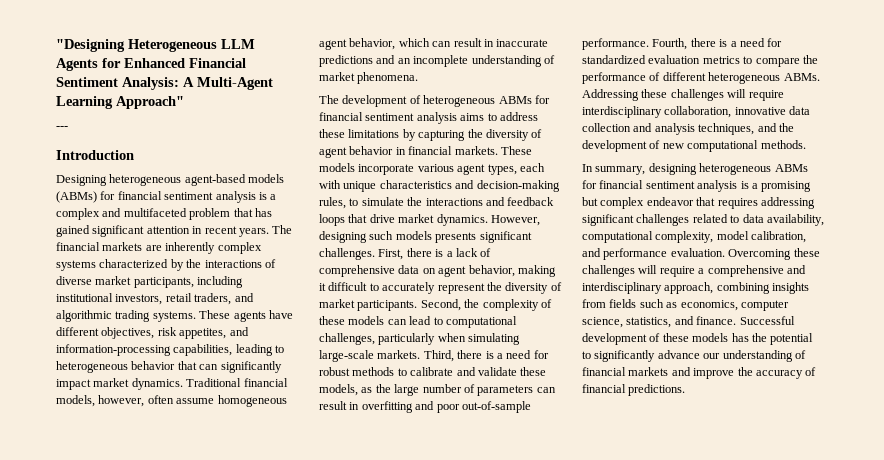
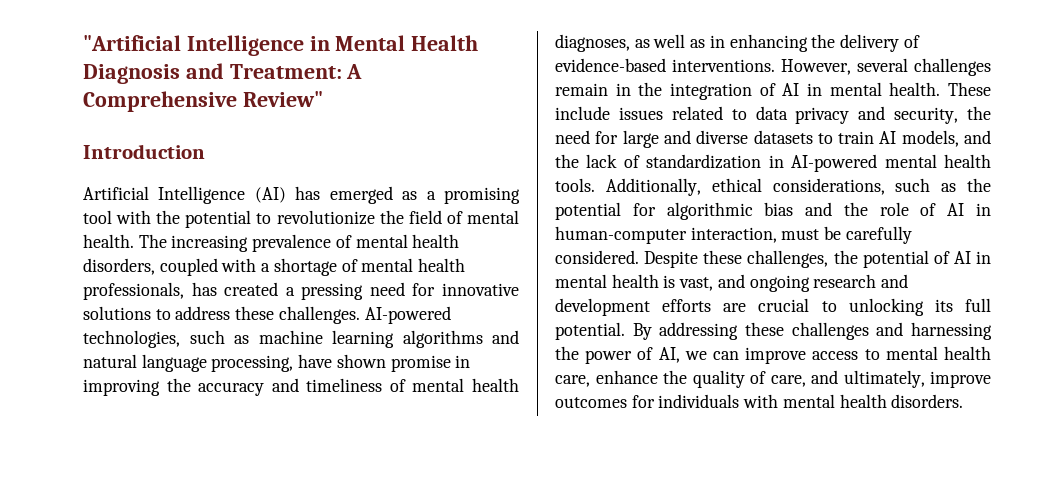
- "Designing Heterogeneous LLM Agents for Enhanced Financial Sentiment Analysis: A Multi-Agent Learning Approach"
- ---
+ "Artificial Intelligence in Mental Health Diagnosis and Treatment: A Comprehensive Review"
  Introduction
- Designing heterogeneous agent-based models (ABMs) for financial sentiment analysis is a complex and multifaceted problem that has gained significant attention in recent years. The financial markets are inherently complex systems characterized by the interactions of diverse market participants, including institutional investors, retail traders, and algorithmic trading systems. These agents have different objectives, risk appetites, and information-processing capabilities, leading to heterogeneous behavior that can significantly impact market dynamics. Traditional financial models, however, often assume homogeneous agent behavior, which can result in inaccurate predictions and an incomplete understanding of market phenomena.
- The development of heterogeneous ABMs for financial sentiment analysis aims to address these limitations by capturing the diversity of agent behavior in financial markets. These models incorporate various agent types, each with unique characteristics and decision-making rules, to simulate the interactions and feedback loops that drive market dynamics. However, designing such models presents significant challenges. First, there is a lack of comprehensive data on agent behavior, making it difficult to accurately represent the diversity of market participants. Second, the complexity of these models can lead to computational challenges, particularly when simulating large-scale markets. Third, there is a need for robust methods to calibrate and validate these models, as the large number of parameters can result in overfitting and poor out-of-sample performance. Fourth, there is a need for standardized evaluation metrics to compare the performance of different heterogeneous ABMs. Addressing these challenges will require interdisciplinary collaboration, innovative data collection and analysis techniques, and the development of new computational methods.
- In summary, designing heterogeneous ABMs for financial sentiment analysis is a promising but complex endeavor that requires addressing significant challenges related to data availability, computational complexity, model calibration, and performance evaluation. Overcoming these challenges will require a comprehensive and interdisciplinary approach, combining insights from fields such as economics, computer science, statistics, and finance. Successful development of these models has the potential to significantly advance our understanding of financial markets and improve the accuracy of financial predictions.
+ Artificial Intelligence (AI) has emerged as a promising tool with the potential to revolutionize the field of mental health. The increasing prevalence of mental health disorders, coupled with a shortage of mental health professionals, has created a pressing need for innovative solutions to address these challenges. AI-powered technologies, such as machine learning algorithms and natural language processing, have shown promise in improving the accuracy and timeliness of mental health diagnoses, as well as in enhancing the delivery of evidence-based interventions. However, several challenges remain in the integration of AI in mental health. These include issues related to data privacy and security, the need for large and diverse datasets to train AI models, and the lack of standardization in AI-powered mental health tools. Additionally, ethical considerations, such as the potential for algorithmic bias and the role of AI in human-computer interaction, must be carefully considered. Despite these challenges, the potential of AI in mental health is vast, and ongoing research and development efforts are crucial to unlocking its full potential. By addressing these challenges and harnessing the power of AI, we can improve access to mental health care, enhance the quality of care, and ultimately, improve outcomes for individuals with mental health disorders.

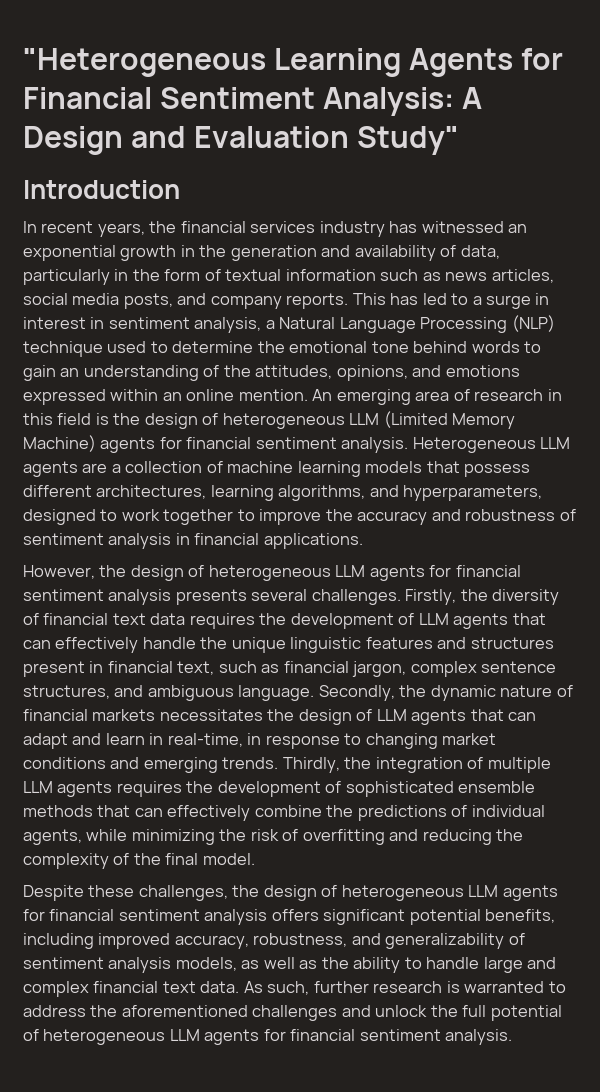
- "Artificial Intelligence in Mental Health Diagnosis and Treatment: A Comprehensive Review"
+ "Heterogeneous Learning Agents for Financial Sentiment Analysis: A Design and Evaluation Study"
  Introduction
- Artificial Intelligence (AI) has emerged as a promising tool with the potential to revolutionize the field of mental health. The increasing prevalence of mental health disorders, coupled with a shortage of mental health professionals, has created a pressing need for innovative solutions to address these challenges. AI-powered technologies, such as machine learning algorithms and natural language processing, have shown promise in improving the accuracy and timeliness of mental health diagnoses, as well as in enhancing the delivery of evidence-based interventions. However, several challenges remain in the integration of AI in mental health. These include issues related to data privacy and security, the need for large and diverse datasets to train AI models, and the lack of standardization in AI-powered mental health tools. Additionally, ethical considerations, such as the potential for algorithmic bias and the role of AI in human-computer interaction, must be carefully considered. Despite these challenges, the potential of AI in mental health is vast, and ongoing research and development efforts are crucial to unlocking its full potential. By addressing these challenges and harnessing the power of AI, we can improve access to mental health care, enhance the quality of care, and ultimately, improve outcomes for individuals with mental health disorders.
+ In recent years, the financial services industry has witnessed an exponential growth in the generation and availability of data, particularly in the form of textual information such as news articles, social media posts, and company reports. This has led to a surge in interest in sentiment analysis, a Natural Language Processing (NLP) technique used to determine the emotional tone behind words to gain an understanding of the attitudes, opinions, and emotions expressed within an online mention. An emerging area of research in this field is the design of heterogeneous LLM (Limited Memory Machine) agents for financial sentiment analysis. Heterogeneous LLM agents are a collection of machine learning models that possess different architectures, learning algorithms, and hyperparameters, designed to work together to improve the accuracy and robustness of sentiment analysis in financial applications.
+ However, the design of heterogeneous LLM agents for financial sentiment analysis presents several challenges. Firstly, the diversity of financial text data requires the development of LLM agents that can effectively handle the unique linguistic features and structures present in financial text, such as financial jargon, complex sentence structures, and ambiguous language. Secondly, the dynamic nature of financial markets necessitates the design of LLM agents that can adapt and learn in real-time, in response to changing market conditions and emerging trends. Thirdly, the integration of multiple LLM agents requires the development of sophisticated ensemble methods that can effectively combine the predictions of individual agents, while minimizing the risk of overfitting and reducing the complexity of the final model.
+ Despite these challenges, the design of heterogeneous LLM agents for financial sentiment analysis offers significant potential benefits, including improved accuracy, robustness, and generalizability of sentiment analysis models, as well as the ability to handle large and complex financial text data. As such, further research is warranted to address the aforementioned challenges and unlock the full potential of heterogeneous LLM agents for financial sentiment analysis.

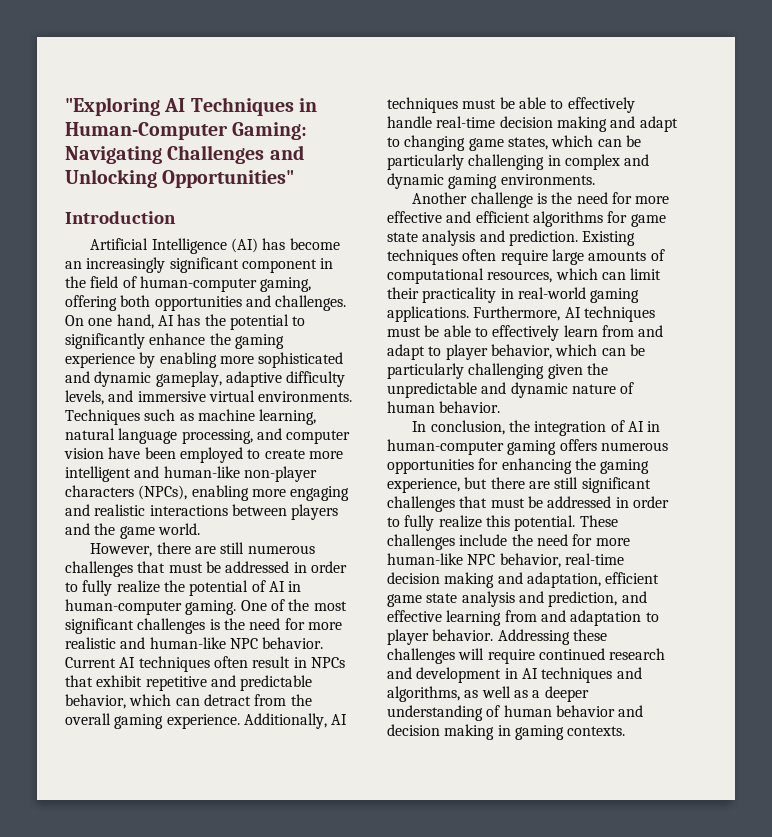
- "Heterogeneous Learning Agents for Financial Sentiment Analysis: A Design and Evaluation Study"
+ "Exploring AI Techniques in Human-Computer Gaming: Navigating Challenges and Unlocking Opportunities"
  Introduction
- In recent years, the financial services industry has witnessed an exponential growth in the generation and availability of data, particularly in the form of textual information such as news articles, social media posts, and company reports. This has led to a surge in interest in sentiment analysis, a Natural Language Processing (NLP) technique used to determine the emotional tone behind words to gain an understanding of the attitudes, opinions, and emotions expressed within an online mention. An emerging area of research in this field is the design of heterogeneous LLM (Limited Memory Machine) agents for financial sentiment analysis. Heterogeneous LLM agents are a collection of machine learning models that possess different architectures, learning algorithms, and hyperparameters, designed to work together to improve the accuracy and robustness of sentiment analysis in financial applications.
- However, the design of heterogeneous LLM agents for financial sentiment analysis presents several challenges. Firstly, the diversity of financial text data requires the development of LLM agents that can effectively handle the unique linguistic features and structures present in financial text, such as financial jargon, complex sentence structures, and ambiguous language. Secondly, the dynamic nature of financial markets necessitates the design of LLM agents that can adapt and learn in real-time, in response to changing market conditions and emerging trends. Thirdly, the integration of multiple LLM agents requires the development of sophisticated ensemble methods that can effectively combine the predictions of individual agents, while minimizing the risk of overfitting and reducing the complexity of the final model.
- Despite these challenges, the design of heterogeneous LLM agents for financial sentiment analysis offers significant potential benefits, including improved accuracy, robustness, and generalizability of sentiment analysis models, as well as the ability to handle large and complex financial text data. As such, further research is warranted to address the aforementioned challenges and unlock the full potential of heterogeneous LLM agents for financial sentiment analysis.
+ Artificial Intelligence (AI) has become an increasingly significant component in the field of human-computer gaming, offering both opportunities and challenges. On one hand, AI has the potential to significantly enhance the gaming experience by enabling more sophisticated and dynamic gameplay, adaptive difficulty levels, and immersive virtual environments. Techniques such as machine learning, natural language processing, and computer vision have been employed to create more intelligent and human-like non-player characters (NPCs), enabling more engaging and realistic interactions between players and the game world.
+ However, there are still numerous challenges that must be addressed in order to fully realize the potential of AI in human-computer gaming. One of the most significant challenges is the need for more realistic and human-like NPC behavior. Current AI techniques often result in NPCs that exhibit repetitive and predictable behavior, which can detract from the overall gaming experience. Additionally, AI techniques must be able to effectively handle real-time decision making and adapt to changing game states, which can be particularly challenging in complex and dynamic gaming environments.
+ Another challenge is the need for more effective and efficient algorithms for game state analysis and prediction. Existing techniques often require large amounts of computational resources, which can limit their practicality in real-world gaming applications. Furthermore, AI techniques must be able to effectively learn from and adapt to player behavior, which can be particularly challenging given the unpredictable and dynamic nature of human behavior.
+ In conclusion, the integration of AI in human-computer gaming offers numerous opportunities for enhancing the gaming experience, but there are still significant challenges that must be addressed in order to fully realize this potential. These challenges include the need for more human-like NPC behavior, real-time decision making and adaptation, efficient game state analysis and prediction, and effective learning from and adaptation to player behavior. Addressing these challenges will require continued research and development in AI techniques and algorithms, as well as a deeper understanding of human behavior and decision making in gaming contexts.

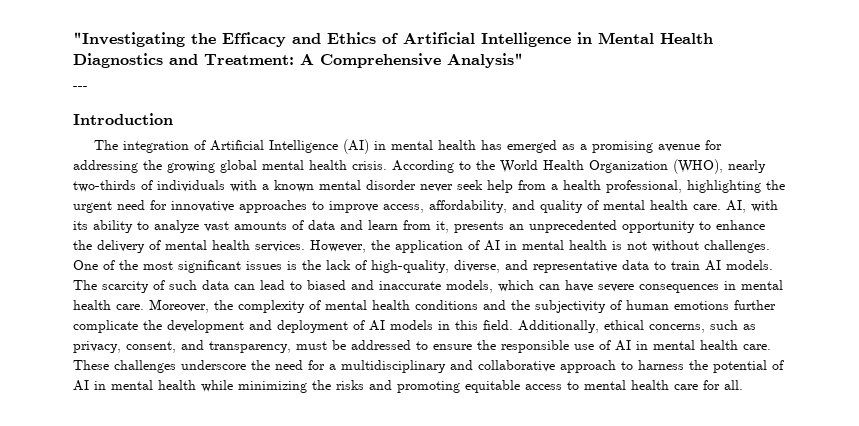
- "Exploring AI Techniques in Human-Computer Gaming: Navigating Challenges and Unlocking Opportunities"
+ "Investigating the Efficacy and Ethics of Artificial Intelligence in Mental Health Diagnostics and Treatment: A Comprehensive Analysis"
+ ---
  Introduction
- Artificial Intelligence (AI) has become an increasingly significant component in the field of human-computer gaming, offering both opportunities and challenges. On one hand, AI has the potential to significantly enhance the gaming experience by enabling more sophisticated and dynamic gameplay, adaptive difficulty levels, and immersive virtual environments. Techniques such as machine learning, natural language processing, and computer vision have been employed to create more intelligent and human-like non-player characters (NPCs), enabling more engaging and realistic interactions between players and the game world.
- However, there are still numerous challenges that must be addressed in order to fully realize the potential of AI in human-computer gaming. One of the most significant challenges is the need for more realistic and human-like NPC behavior. Current AI techniques often result in NPCs that exhibit repetitive and predictable behavior, which can detract from the overall gaming experience. Additionally, AI techniques must be able to effectively handle real-time decision making and adapt to changing game states, which can be particularly challenging in complex and dynamic gaming environments.
- Another challenge is the need for more effective and efficient algorithms for game state analysis and prediction. Existing techniques often require large amounts of computational resources, which can limit their practicality in real-world gaming applications. Furthermore, AI techniques must be able to effectively learn from and adapt to player behavior, which can be particularly challenging given the unpredictable and dynamic nature of human behavior.
- In conclusion, the integration of AI in human-computer gaming offers numerous opportunities for enhancing the gaming experience, but there are still significant challenges that must be addressed in order to fully realize this potential. These challenges include the need for more human-like NPC behavior, real-time decision making and adaptation, efficient game state analysis and prediction, and effective learning from and adaptation to player behavior. Addressing these challenges will require continued research and development in AI techniques and algorithms, as well as a deeper understanding of human behavior and decision making in gaming contexts.
+ The integration of Artificial Intelligence (AI) in mental health has emerged as a promising avenue for addressing the growing global mental health crisis. According to the World Health Organization (WHO), nearly two-thirds of individuals with a known mental disorder never seek help from a health professional, highlighting the urgent need for innovative approaches to improve access, affordability, and quality of mental health care. AI, with its ability to analyze vast amounts of data and learn from it, presents an unprecedented opportunity to enhance the delivery of mental health services. However, the application of AI in mental health is not without challenges. One of the most significant issues is the lack of high-quality, diverse, and representative data to train AI models. The scarcity of such data can lead to biased and inaccurate models, which can have severe consequences in mental health care. Moreover, the complexity of mental health conditions and the subjectivity of human emotions further complicate the development and deployment of AI models in this field. Additionally, ethical concerns, such as privacy, consent, and transparency, must be addressed to ensure the responsible use of AI in mental health care. These challenges underscore the need for a multidisciplinary and collaborative approach to harness the potential of AI in mental health while minimizing the risks and promoting equitable access to mental health care for all.

